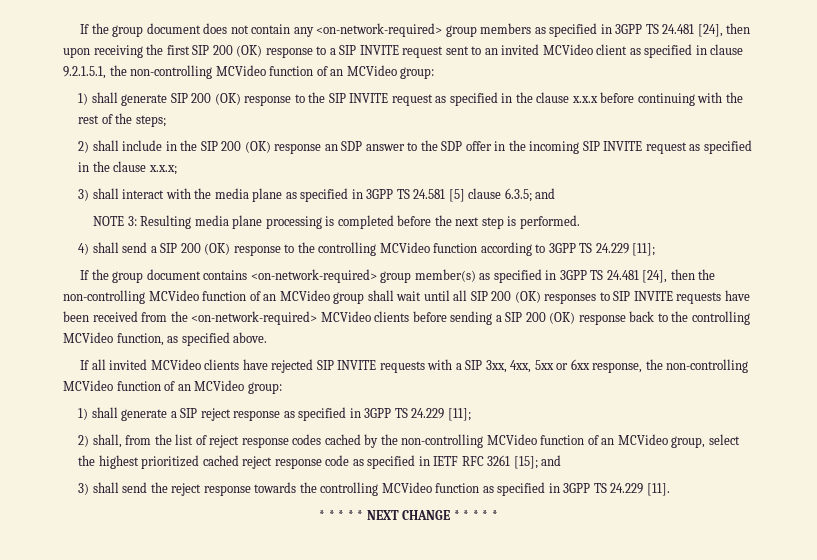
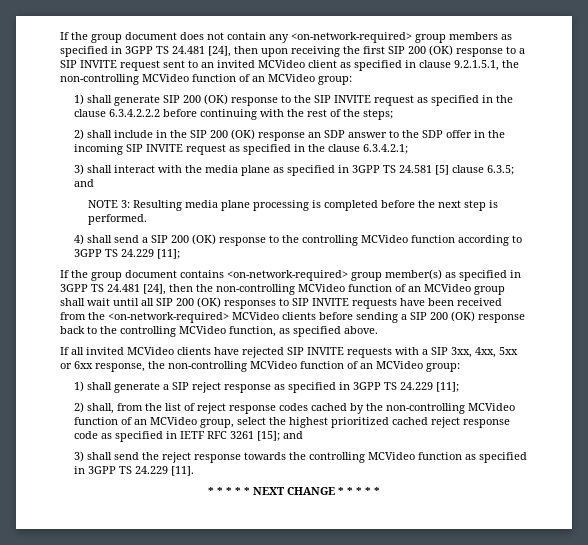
- 1) shall generate SIP 200 (OK) response to the SIP INVITE request as specified in the clause x.x.x before continuing with the rest of the steps;
+ 1) shall generate SIP 200 (OK) response to the SIP INVITE request as specified in the clause 6.3.4.2.2.2 before continuing with the rest of the steps;
- 2) shall include in the SIP 200 (OK) response an SDP answer to the SDP offer in the incoming SIP INVITE request as specified in the clause x.x.x;
+ 2) shall include in the SIP 200 (OK) response an SDP answer to the SDP offer in the incoming SIP INVITE request as specified in the clause 6.3.4.2.1;

